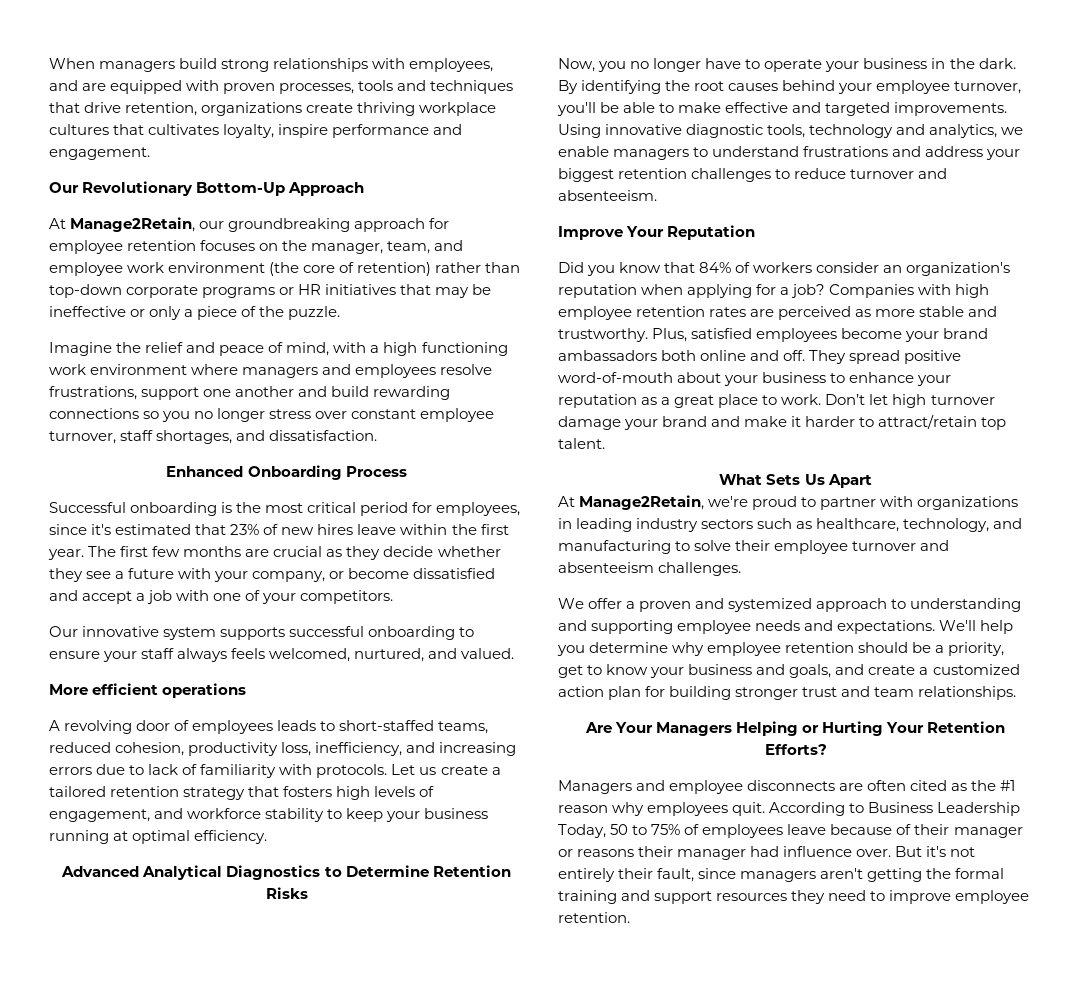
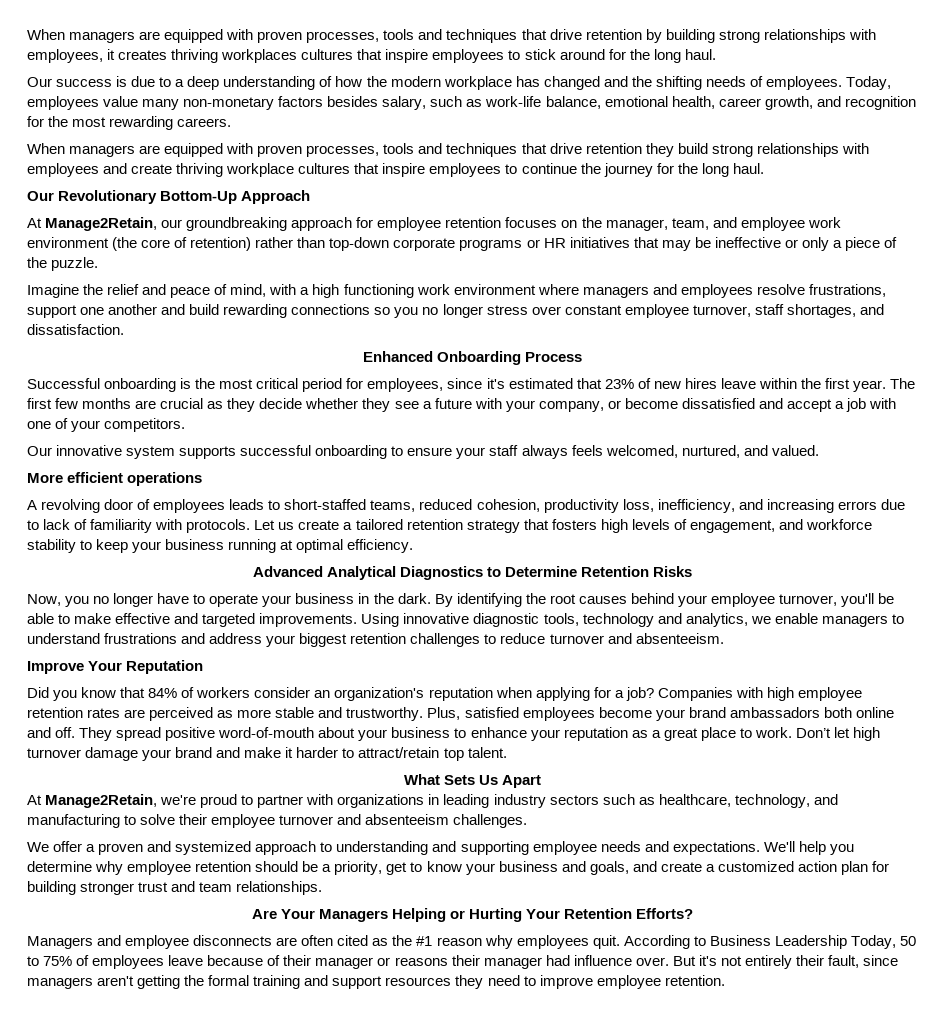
- When managers build strong relationships with employees, and are equipped with proven processes, tools and techniques that drive retention, organizations create thriving workplace cultures that cultivates loyalty, inspire performance and engagement.
+ When managers are equipped with proven processes, tools and techniques that drive retention by building strong relationships with employees, it creates thriving workplaces cultures that inspire employees to stick around for the long haul.
+ Our success is due to a deep understanding of how the modern workplace has changed and the shifting needs of employees. Today, employees value many non-monetary factors besides salary, such as work-life balance, emotional health, career growth, and recognition for the most rewarding careers.
+ When managers are equipped with proven processes, tools and techniques that drive retention they build strong relationships with employees and create thriving workplace cultures that inspire employees to continue the journey for the long haul.

